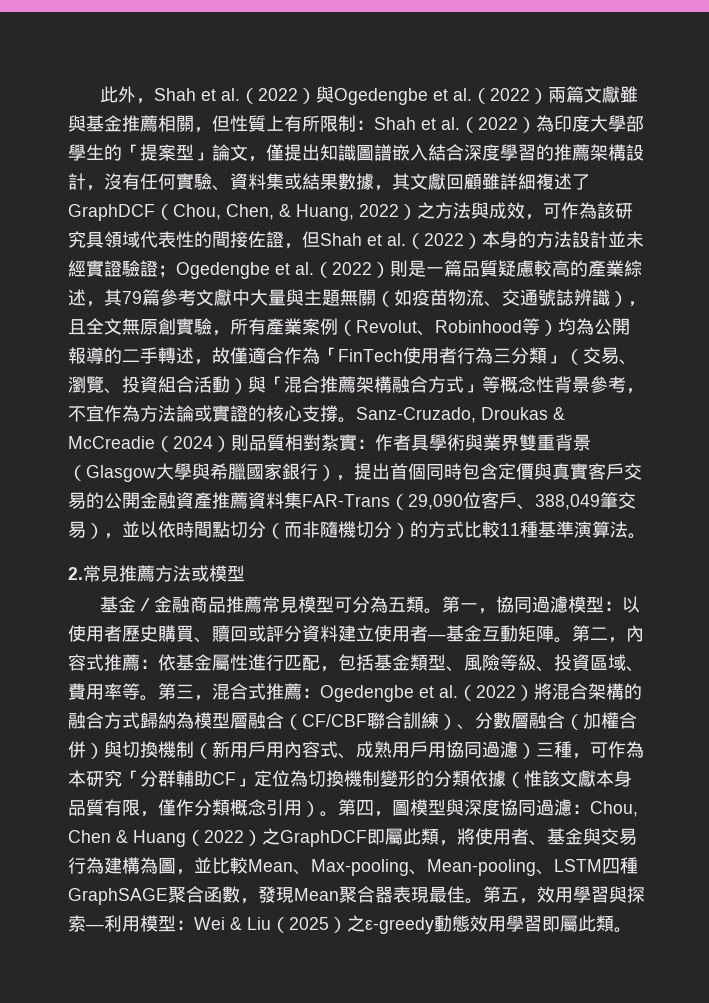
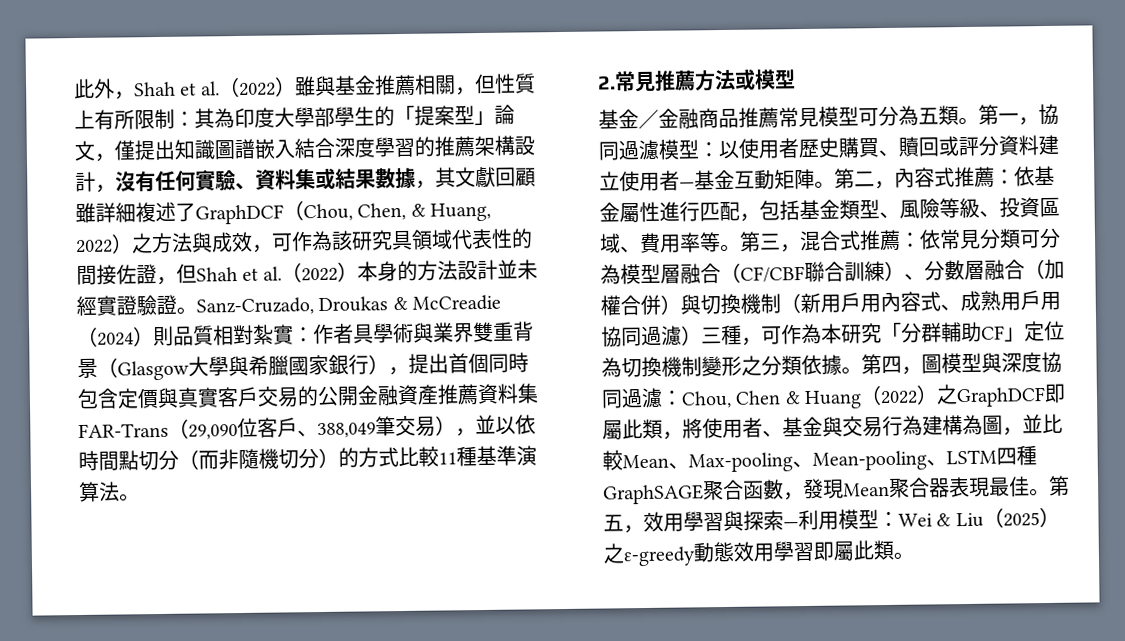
- 此外，Shah et al.（2022）與Ogedengbe et al.（2022）兩篇文獻雖與基金推薦相關，但性質上有所限制：
+ 此外，Shah et al.（2022）雖與基金推薦相關，但性質上有所限制：
- Shah et al.（2022）為印度大學部學生的「提案型」論文，僅提出知識圖譜嵌入結合深度學習的推薦架構設計，沒有任何實驗、資料集或結果數據，其文獻回顧雖詳細複述了GraphDCF（Chou, Chen, & Huang, 2022）之方法與成效，可作為該研究具領域代表性的間接佐證，但Shah et al.（2022）本身的方法設計並未經實證驗證；Ogedengbe et al.（2022）則是一篇品質疑慮較高的產業綜述，其79篇參考文獻中大量與主題無關（如疫苗物流、交通號誌辨識），且全文無原創實驗，所有產業案例（Revolut、Robinhood等）均為公開報導的二手轉述，故僅適合作為「FinTech使用者行為三分類」（交易、瀏覽、投資組合活動）與「混合推薦架構融合方式」等概念性背景參考，不宜作為方法論或實證的核心支撐。
+ 其為印度大學部學生的「提案型」論文，僅提出知識圖譜嵌入結合深度學習的推薦架構設計，沒有任何實驗、資料集或結果數據，其文獻回顧雖詳細複述了GraphDCF（Chou, Chen, & Huang, 2022）之方法與成效，可作為該研究具領域代表性的間接佐證，但Shah et al.（2022）本身的方法設計並未經實證驗證。
- 第三，混合式推薦：Ogedengbe et al.（2022）將混合架構的融合方式歸納為模型層融合（CF/CBF聯合訓練）、分數層融合（加權合併）與切換機制（新用戶用內容式、成熟用戶用協同過濾）三種，可作為本研究「分群輔助CF」定位為切換機制變形的分類依據（惟該文獻本身品質有限，僅作分類概念引用）。
+ 第三，混合式推薦：依常見分類可分為模型層融合（CF/CBF聯合訓練）、分數層融合（加權合併）與切換機制（新用戶用內容式、成熟用戶用協同過濾）三種，可作為本研究「分群輔助CF」定位為切換機制變形之分類依據。

